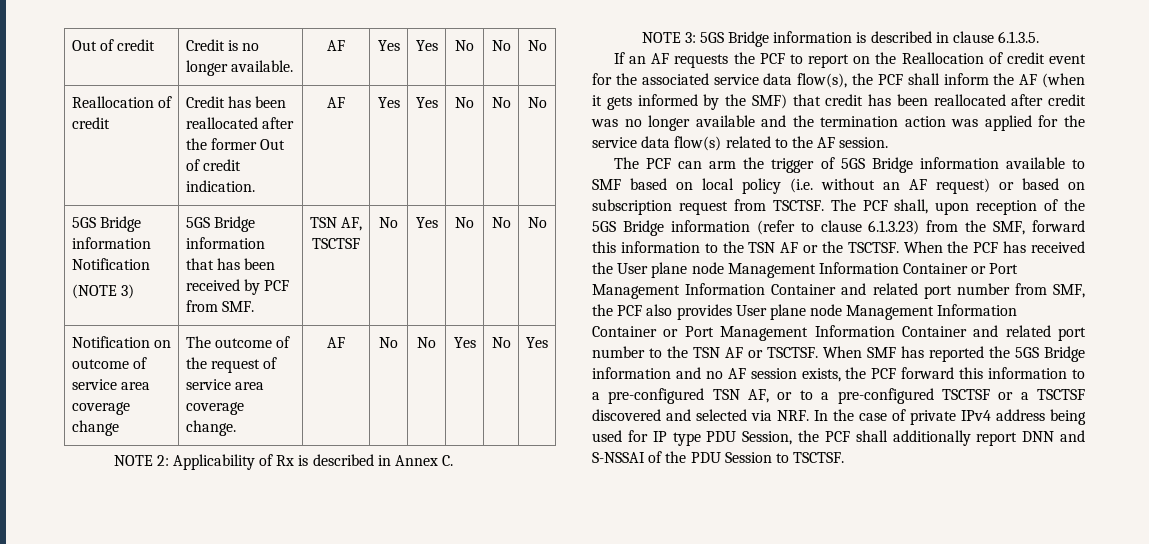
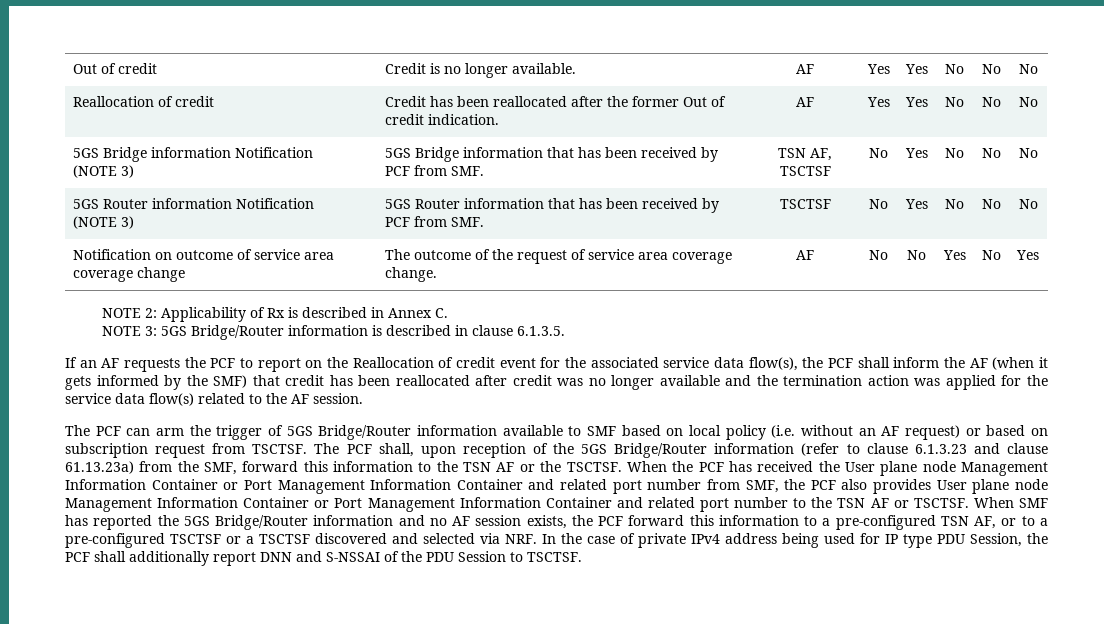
+ 5GS Router information Notification
+ (NOTE 3) | 5GS Router information that has been received by PCF from SMF. | TSCTSF | No | Yes | No | No | No
- NOTE 3: 5GS Bridge information is described in clause 6.1.3.5.
+ NOTE 3: 5GS Bridge/Router information is described in clause 6.1.3.5.
- The PCF can arm the trigger of 5GS Bridge information available to SMF based on local policy (i.e. without an AF request) or based on subscription request from TSCTSF.
+ The PCF can arm the trigger of 5GS Bridge/Router information available to SMF based on local policy (i.e. without an AF request) or based on subscription request from TSCTSF.
- The PCF shall, upon reception of the 5GS Bridge information (refer to clause 6.1.3.23) from the SMF, forward this information to the TSN AF or the TSCTSF.
+ The PCF shall, upon reception of the 5GS Bridge/Router information (refer to clause 6.1.3.23 and clause 61.13.23a) from the SMF, forward this information to the TSN AF or the TSCTSF.
- When SMF has reported the 5GS Bridge information and no AF session exists, the PCF forward this information to a pre-configured TSN AF, or to a pre-configured TSCTSF or a TSCTSF discovered and selected via NRF. In the case of private IPv4 address being used for IP type PDU Session, the PCF shall additionally report DNN and S-NSSAI of the PDU Session to TSCTSF.
+ When SMF has reported the 5GS Bridge/Router information and no AF session exists, the PCF forward this information to a pre-configured TSN AF, or to a pre-configured TSCTSF or a TSCTSF discovered and selected via NRF. In the case of private IPv4 address being used for IP type PDU Session, the PCF shall additionally report DNN and S-NSSAI of the PDU Session to TSCTSF.

